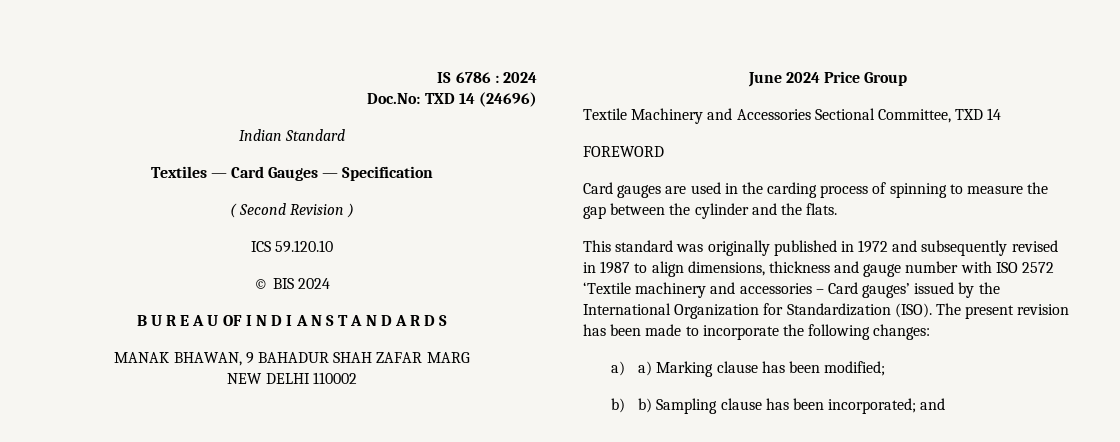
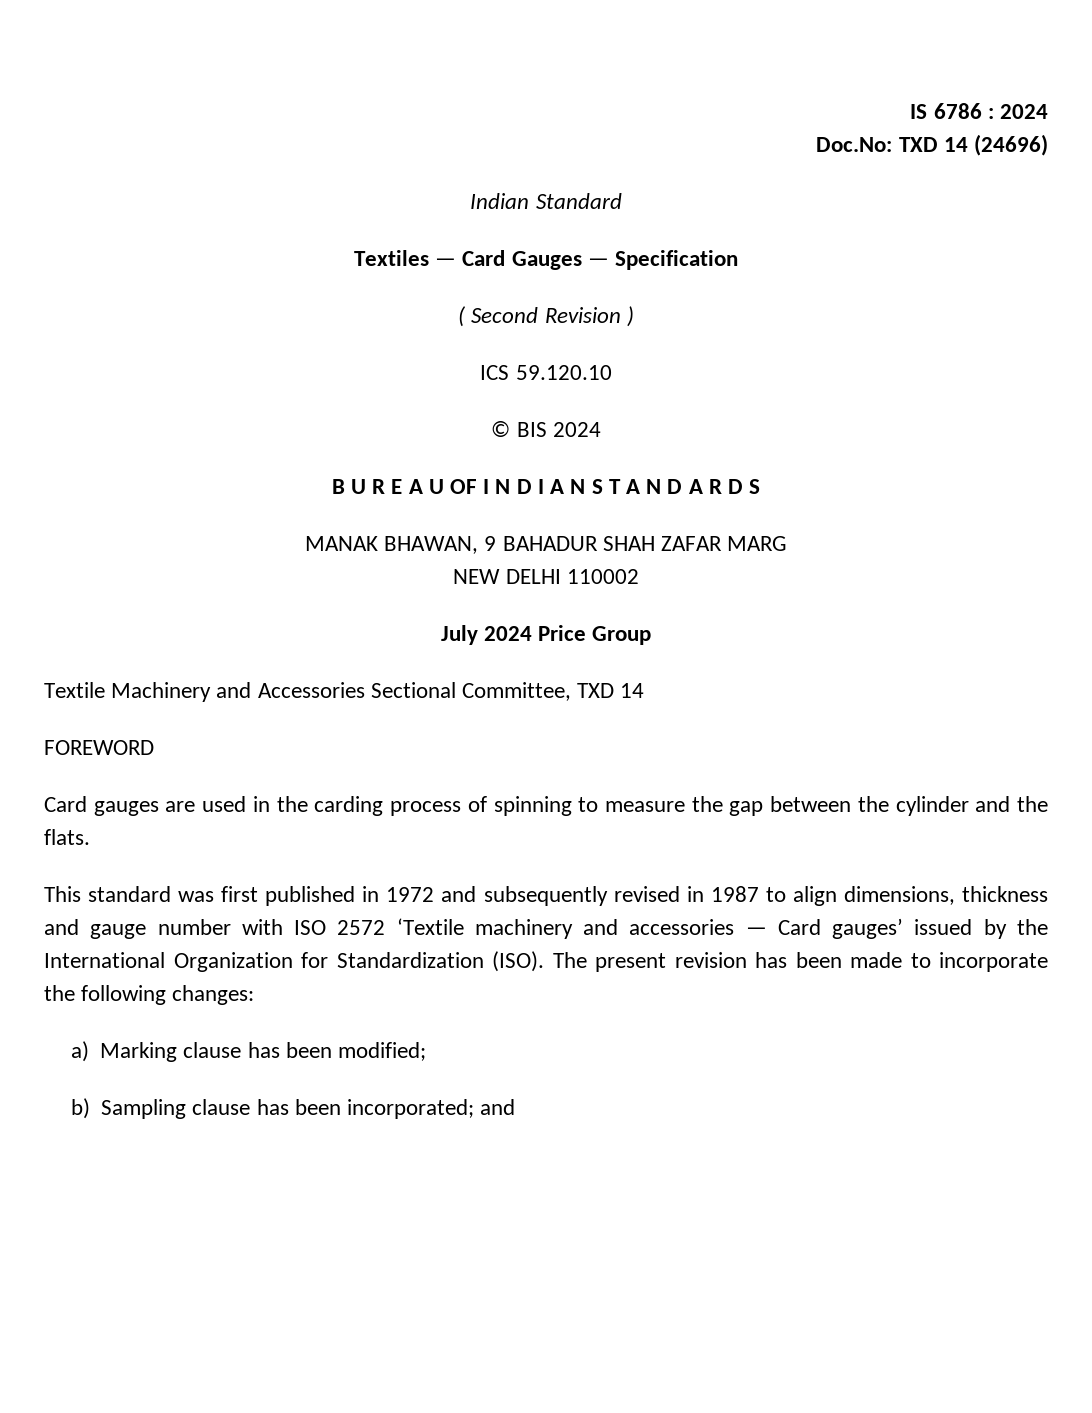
- June 2024 Price Group
+ July 2024 Price Group
- This standard was originally published in 1972 and subsequently revised in 1987 to align dimensions, thickness and gauge number with ISO 2572 ‘Textile machinery and accessories – Card gauges’ issued by the International Organization for Standardization (ISO).
+ This standard was first published in 1972 and subsequently revised in 1987 to align dimensions, thickness and gauge number with ISO 2572 ‘Textile machinery and accessories — Card gauges’ issued by the International Organization for Standardization (ISO).
- a) a) Marking clause has been modified;
+ a) Marking clause has been modified;
- b) b) Sampling clause has been incorporated; and
+ b) Sampling clause has been incorporated; and

